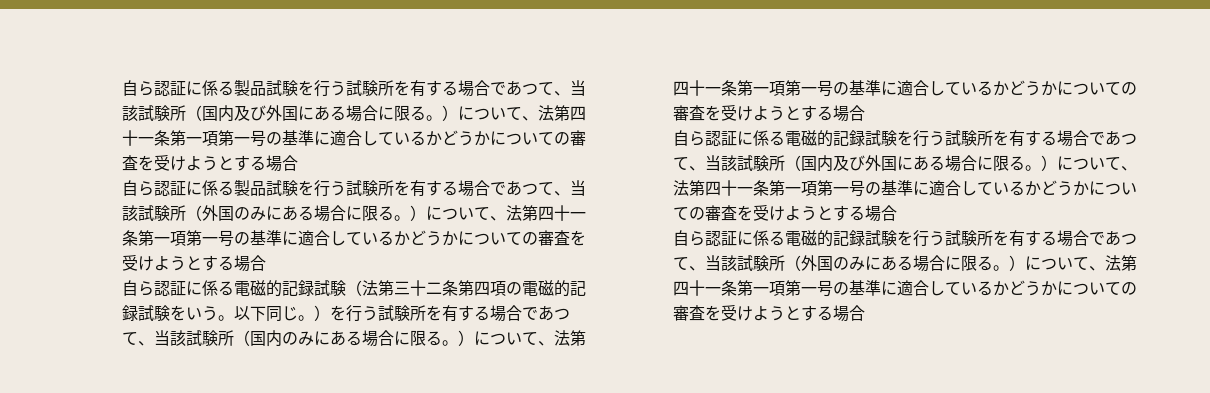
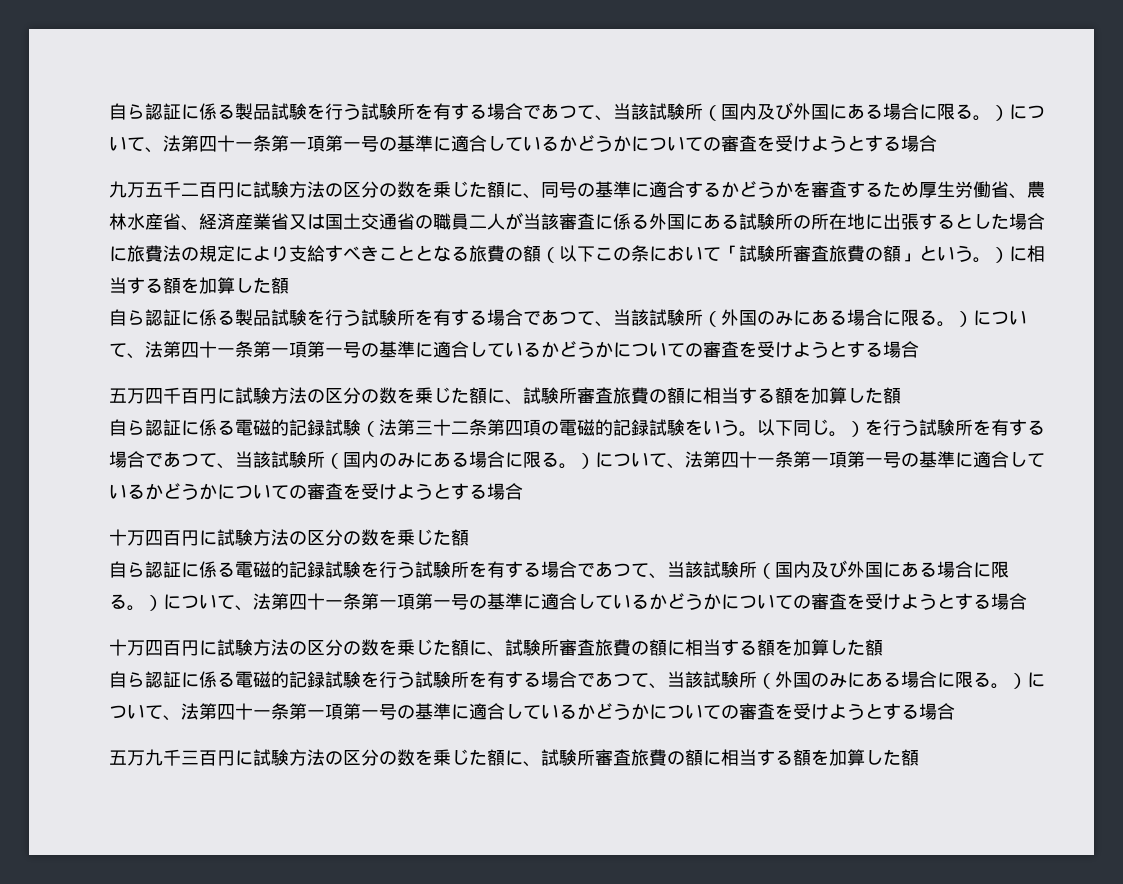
+ 九万五千二百円に試験方法の区分の数を乗じた額に、同号の基準に適合するかどうかを審査するため厚生労働省、農林水産省、経済産業省又は国土交通省の職員二人が当該審査に係る外国にある試験所の所在地に出張するとした場合に旅費法の規定により支給すべきこととなる旅費の額（以下この条において「試験所審査旅費の額」という。）に相当する額を加算した額
+ 五万四千百円に試験方法の区分の数を乗じた額に、試験所審査旅費の額に相当する額を加算した額
  以下同じ。）を行う試験所を有する場合であつて、当該試験所（国内のみにある場合に限る。）について、法第四十一条第一項第一号の基準に適合しているかどうかについての審査を受けようとする場合
+ 十万四百円に試験方法の区分の数を乗じた額
+ 十万四百円に試験方法の区分の数を乗じた額に、試験所審査旅費の額に相当する額を加算した額
+ 五万九千三百円に試験方法の区分の数を乗じた額に、試験所審査旅費の額に相当する額を加算した額

